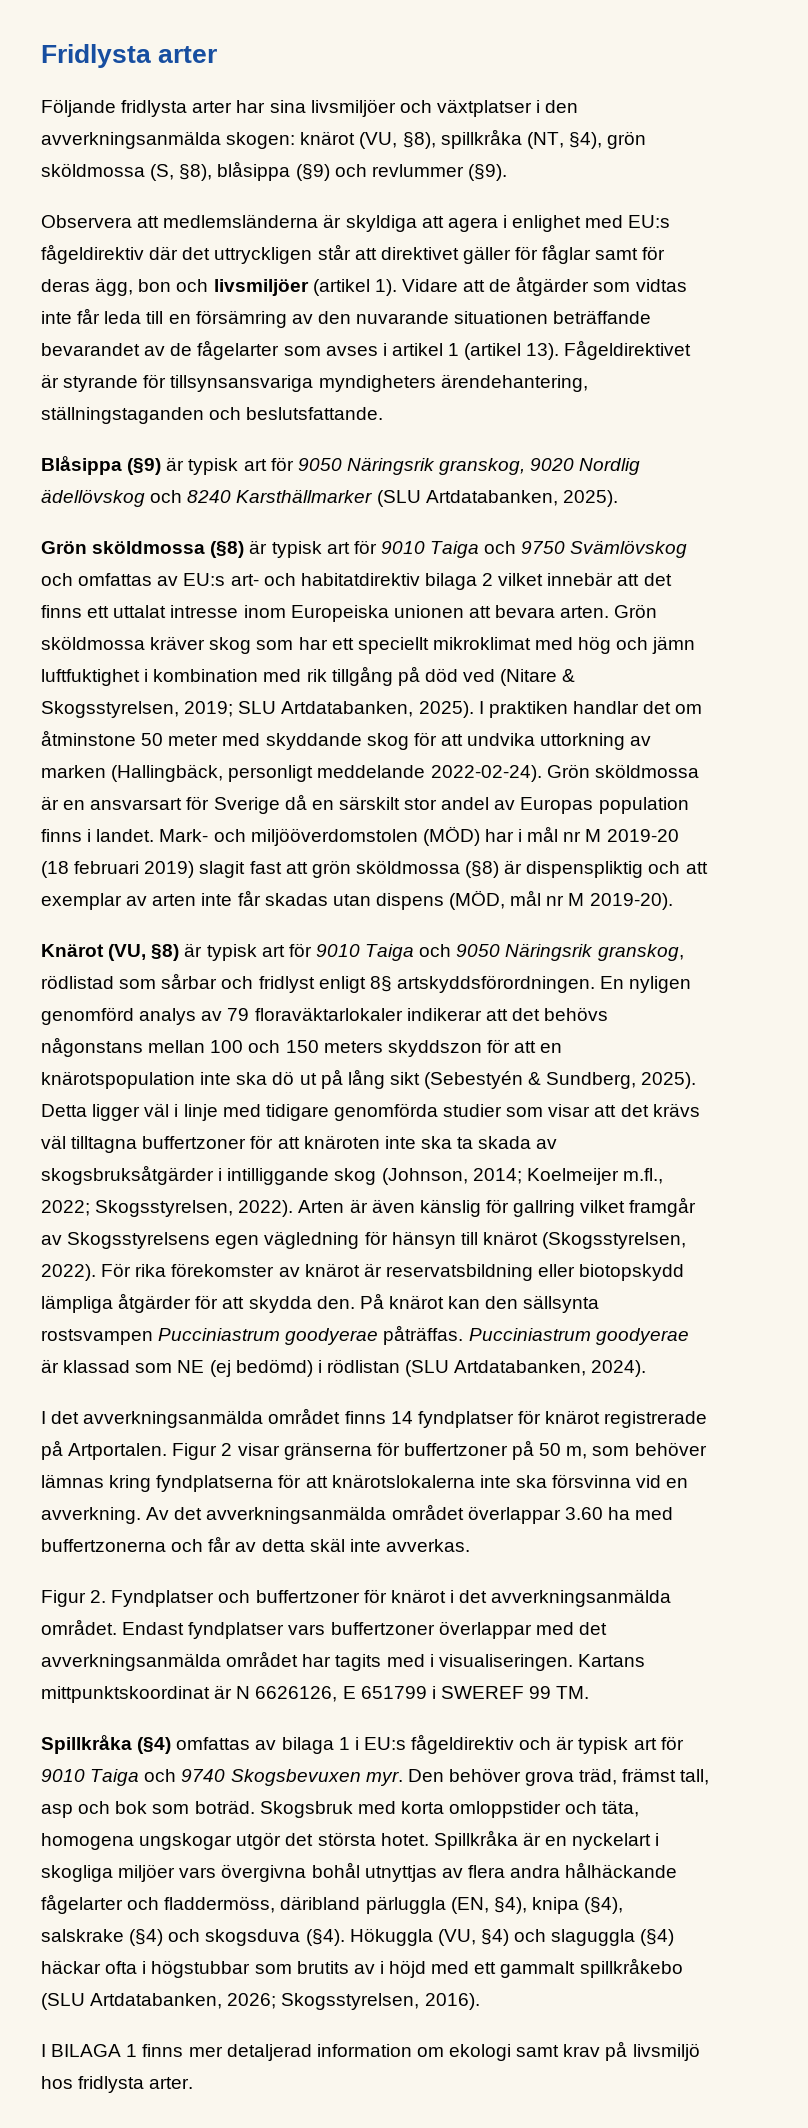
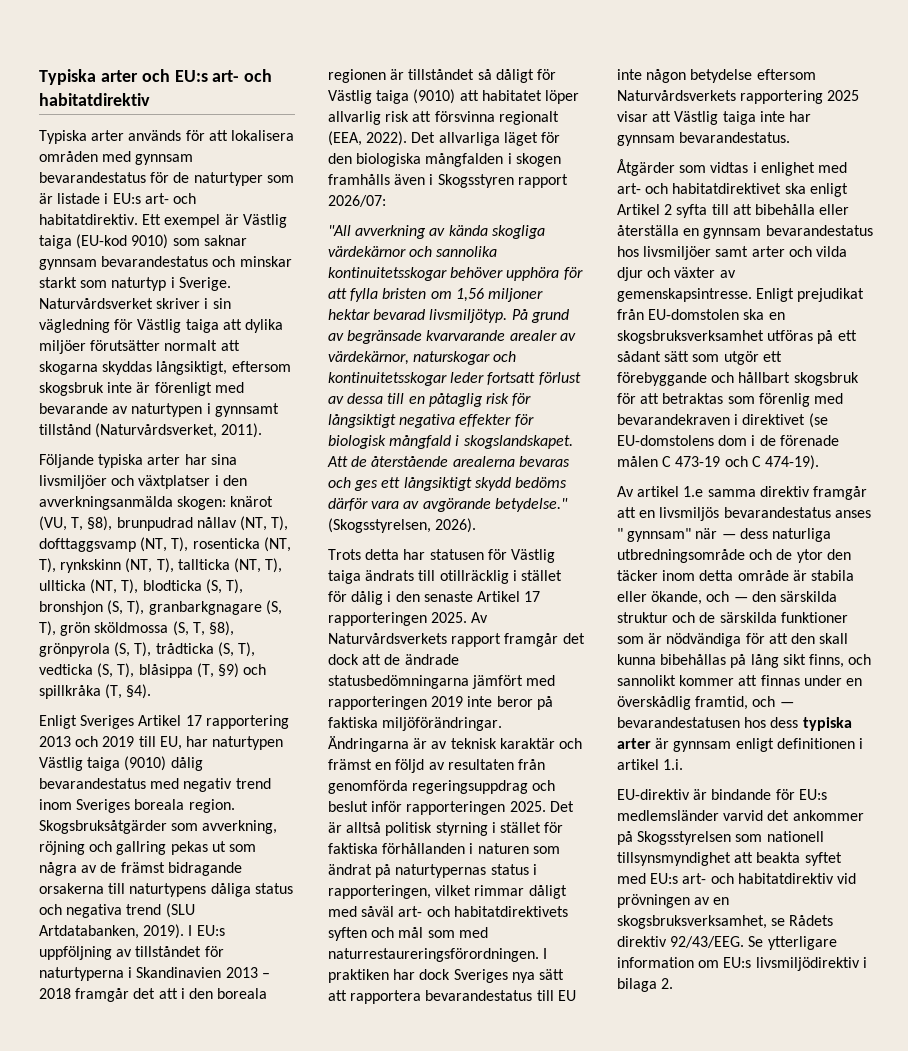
- Fridlysta arter
+ Typiska arter och EU:s art- och habitatdirektiv
+ Typiska arter används för att lokalisera områden med gynnsam bevarandestatus för de naturtyper som är listade i EU:s art- och habitatdirektiv. Ett exempel är Västlig taiga (EU-kod 9010) som saknar gynnsam bevarandestatus och minskar starkt som naturtyp i Sverige. Naturvårdsverket skriver i sin vägledning för Västlig taiga att dylika miljöer förutsätter normalt att skogarna skyddas långsiktigt, eftersom skogsbruk inte är förenligt med bevarande av naturtypen i gynnsamt tillstånd (Naturvårdsverket, 2011).
- Följande fridlysta arter har sina livsmiljöer och växtplatser i den avverkningsanmälda skogen: knärot (VU, §8), spillkråka (NT, §4), grön sköldmossa (S, §8), blåsippa (§9) och revlummer (§9).
- Observera att medlemsländerna är skyldiga att agera i enlighet med EU:s fågeldirektiv där det uttryckligen står att direktivet gäller för fåglar samt för deras ägg, bon och livsmiljöer (artikel 1). Vidare att de åtgärder som vidtas inte får leda till en försämring av den nuvarande situationen beträffande bevarandet av de fågelarter som avses i artikel 1 (artikel 13). Fågeldirektivet är styrande för tillsynsansvariga myndigheters ärendehantering, ställningstaganden och beslutsfattande.
- Blåsippa (§9) är typisk art för 9050 Näringsrik granskog, 9020 Nordlig ädellövskog och 8240 Karsthällmarker (SLU Artdatabanken, 2025).
- Grön sköldmossa (§8) är typisk art för 9010 Taiga och 9750 Svämlövskog och omfattas av EU:s art- och habitatdirektiv bilaga 2 vilket innebär att det finns ett uttalat intresse inom Europeiska unionen att bevara arten. Grön sköldmossa kräver skog som har ett speciellt mikroklimat med hög och jämn luftfuktighet i kombination med rik tillgång på död ved (Nitare & Skogsstyrelsen, 2019; SLU Artdatabanken, 2025). I praktiken handlar det om åtminstone 50 meter med skyddande skog för att undvika uttorkning av marken (Hallingbäck, personligt meddelande 2022-02-24). Grön sköldmossa är en ansvarsart för Sverige då en särskilt stor andel av Europas population finns i landet. Mark- och miljööverdomstolen (MÖD) har i mål nr M 2019-20 (18 februari 2019) slagit fast att grön sköldmossa (§8) är dispenspliktig och att exemplar av arten inte får skadas utan dispens (MÖD, mål nr M 2019-20).
- Knärot (VU, §8) är typisk art för 9010 Taiga och 9050 Näringsrik granskog, rödlistad som sårbar och fridlyst enligt 8§ artskyddsförordningen. En nyligen genomförd analys av 79 floraväktarlokaler indikerar att det behövs någonstans mellan 100 och 150 meters skyddszon för att en knärotspopulation inte ska dö ut på lång sikt (Sebestyén & Sundberg, 2025). Detta ligger väl i linje med tidigare genomförda studier som visar att det krävs väl tilltagna buffertzoner för att knäroten inte ska ta skada av skogsbruksåtgärder i intilliggande skog (Johnson, 2014; Koelmeijer m.fl., 2022; Skogsstyrelsen, 2022). Arten är även känslig för gallring vilket framgår av Skogsstyrelsens egen vägledning för hänsyn till knärot (Skogsstyrelsen, 2022). För rika förekomster av knärot är reservatsbildning eller biotopskydd lämpliga åtgärder för att skydda den. På knärot kan den sällsynta rostsvampen Pucciniastrum goodyerae påträffas. Pucciniastrum goodyerae är klassad som NE (ej bedömd) i rödlistan (SLU Artdatabanken, 2024).
- I det avverkningsanmälda området finns 14 fyndplatser för knärot registrerade på Artportalen. Figur 2 visar gränserna för buffertzoner på 50 m, som behöver lämnas kring fyndplatserna för att knärotslokalerna inte ska försvinna vid en avverkning. Av det avverkningsanmälda området överlappar 3.60 ha med buffertzonerna och får av detta skäl inte avverkas.
- Figur 2. Fyndplatser och buffertzoner för knärot i det avverkningsanmälda området. Endast fyndplatser vars buffertzoner överlappar med det avverkningsanmälda området har tagits med i visualiseringen. Kartans mittpunktskoordinat är N 6626126, E 651799 i SWEREF 99 TM.
- Spillkråka (§4) omfattas av bilaga 1 i EU:s fågeldirektiv och är typisk art för 9010 Taiga och 9740 Skogsbevuxen myr. Den behöver grova träd, främst tall, asp och bok som boträd. Skogsbruk med korta omloppstider och täta, homogena ungskogar utgör det största hotet. Spillkråka är en nyckelart i skogliga miljöer vars övergivna bohål utnyttjas av flera andra hålhäckande fågelarter och fladdermöss, däribland pärluggla (EN, §4), knipa (§4), salskrake (§4) och skogsduva (§4). Hökuggla (VU, §4) och slaguggla (§4) häckar ofta i högstubbar som brutits av i höjd med ett gammalt spillkråkebo (SLU Artdatabanken, 2026; Skogsstyrelsen, 2016).
- I BILAGA 1 finns mer detaljerad information om ekologi samt krav på livsmiljö hos fridlysta arter.
+ Följande typiska arter har sina livsmiljöer och växtplatser i den avverkningsanmälda skogen: knärot (VU, T, §8), brunpudrad nållav (NT, T), dofttaggsvamp (NT, T), rosenticka (NT, T), rynkskinn (NT, T), tallticka (NT, T), ullticka (NT, T), blodticka (S, T), bronshjon (S, T), granbarkgnagare (S, T), grön sköldmossa (S, T, §8), grönpyrola (S, T), trådticka (S, T), vedticka (S, T), blåsippa (T, §9) och spillkråka (T, §4).
+ Enligt Sveriges Artikel 17 rapportering 2013 och 2019 till EU, har naturtypen Västlig taiga (9010) dålig bevarandestatus med negativ trend inom Sveriges boreala region. Skogsbruksåtgärder som avverkning, röjning och gallring pekas ut som några av de främst bidragande orsakerna till naturtypens dåliga status och negativa trend (SLU Artdatabanken, 2019). I EU:s uppföljning av tillståndet för naturtyperna i Skandinavien 2013 – 2018 framgår det att i den boreala regionen är tillståndet så dåligt för Västlig taiga (9010) att habitatet löper allvarlig risk att försvinna regionalt (EEA, 2022). Det allvarliga läget för den biologiska mångfalden i skogen framhålls även i Skogsstyren rapport 2026/07:
+ "All avverkning av kända skogliga värdekärnor och sannolika kontinuitetsskogar behöver upphöra för att fylla bristen om 1,56 miljoner hektar bevarad livsmiljötyp. På grund av begränsade kvarvarande arealer av värdekärnor, naturskogar och kontinuitetsskogar leder fortsatt förlust av dessa till en påtaglig risk för långsiktigt negativa effekter för biologisk mångfald i skogslandskapet. Att de återstående arealerna bevaras och ges ett långsiktigt skydd bedöms därför vara av avgörande betydelse." (Skogsstyrelsen, 2026).
+ Trots detta har statusen för Västlig taiga ändrats till otillräcklig i stället för dålig i den senaste Artikel 17 rapporteringen 2025. Av Naturvårdsverkets rapport framgår det dock att de ändrade statusbedömningarna jämfört med rapporteringen 2019 inte beror på faktiska miljöförändringar. Ändringarna är av teknisk karaktär och främst en följd av resultaten från genomförda regeringsuppdrag och beslut inför rapporteringen 2025. Det är alltså politisk styrning i stället för faktiska förhållanden i naturen som ändrat på naturtypernas status i rapporteringen, vilket rimmar dåligt med såväl art- och habitatdirektivets syften och mål som med naturrestaureringsförordningen. I praktiken har dock Sveriges nya sätt att rapportera bevarandestatus till EU inte någon betydelse eftersom Naturvårdsverkets rapportering 2025 visar att Västlig taiga inte har gynnsam bevarandestatus.
+ Åtgärder som vidtas i enlighet med art- och habitatdirektivet ska enligt Artikel 2 syfta till att bibehålla eller återställa en gynnsam bevarandestatus hos livsmiljöer samt arter och vilda djur och växter av gemenskapsintresse. Enligt prejudikat från EU-domstolen ska en skogsbruksverksamhet utföras på ett sådant sätt som utgör ett förebyggande och hållbart skogsbruk för att betraktas som förenlig med bevarandekraven i direktivet (se EU-domstolens dom i de förenade målen C 473-19 och C 474-19).
+ Av artikel 1.e samma direktiv framgår att en livsmiljös bevarandestatus anses " gynnsam" när — dess naturliga utbredningsområde och de ytor den täcker inom detta område är stabila eller ökande, och — den särskilda struktur och de särskilda funktioner som är nödvändiga för att den skall kunna bibehållas på lång sikt finns, och sannolikt kommer att finnas under en överskådlig framtid, och — bevarandestatusen hos dess typiska arter är gynnsam enligt definitionen i artikel 1.i.
+ EU-direktiv är bindande för EU:s medlemsländer varvid det ankommer på Skogsstyrelsen som nationell tillsynsmyndighet att beakta syftet med EU:s art- och habitatdirektiv vid prövningen av en skogsbruksverksamhet, se Rådets direktiv 92/43/EEG. Se ytterligare information om EU:s livsmiljödirektiv i bilaga 2.

